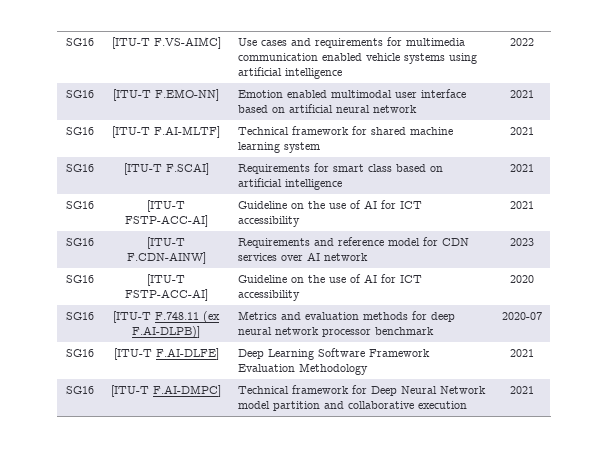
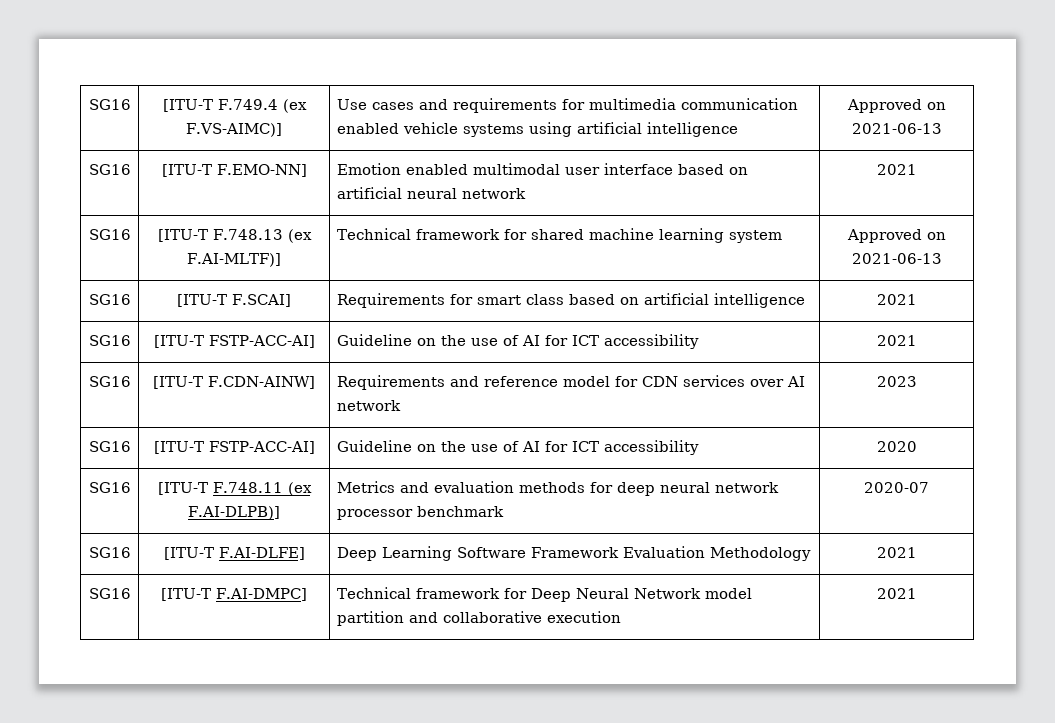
- SG16 | [ITU-T F.VS-AIMC] | Use cases and requirements for multimedia communication enabled vehicle systems using artificial intelligence | 2022
+ SG16 | [ITU-T F.749.4 (ex F.VS-AIMC)] | Use cases and requirements for multimedia communication enabled vehicle systems using artificial intelligence | Approved on 2021-06-13
- SG16 | [ITU-T F.AI-MLTF] | Technical framework for shared machine learning system | 2021
+ SG16 | [ITU-T F.748.13 (ex F.AI-MLTF)] | Technical framework for shared machine learning system | Approved on 2021-06-13

